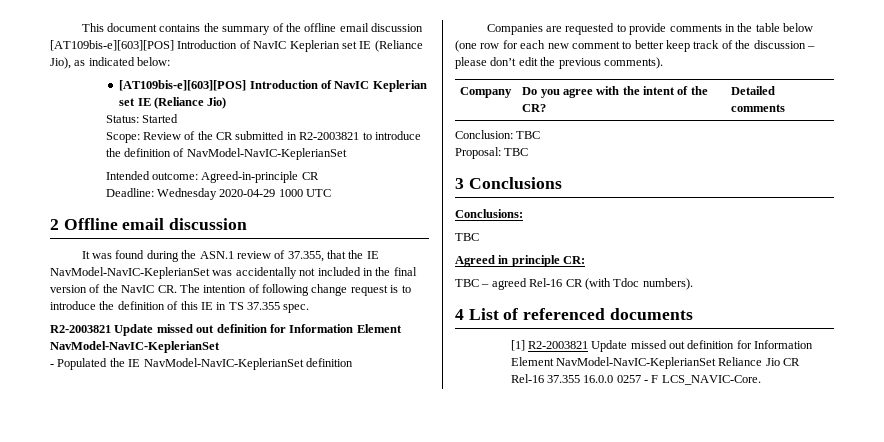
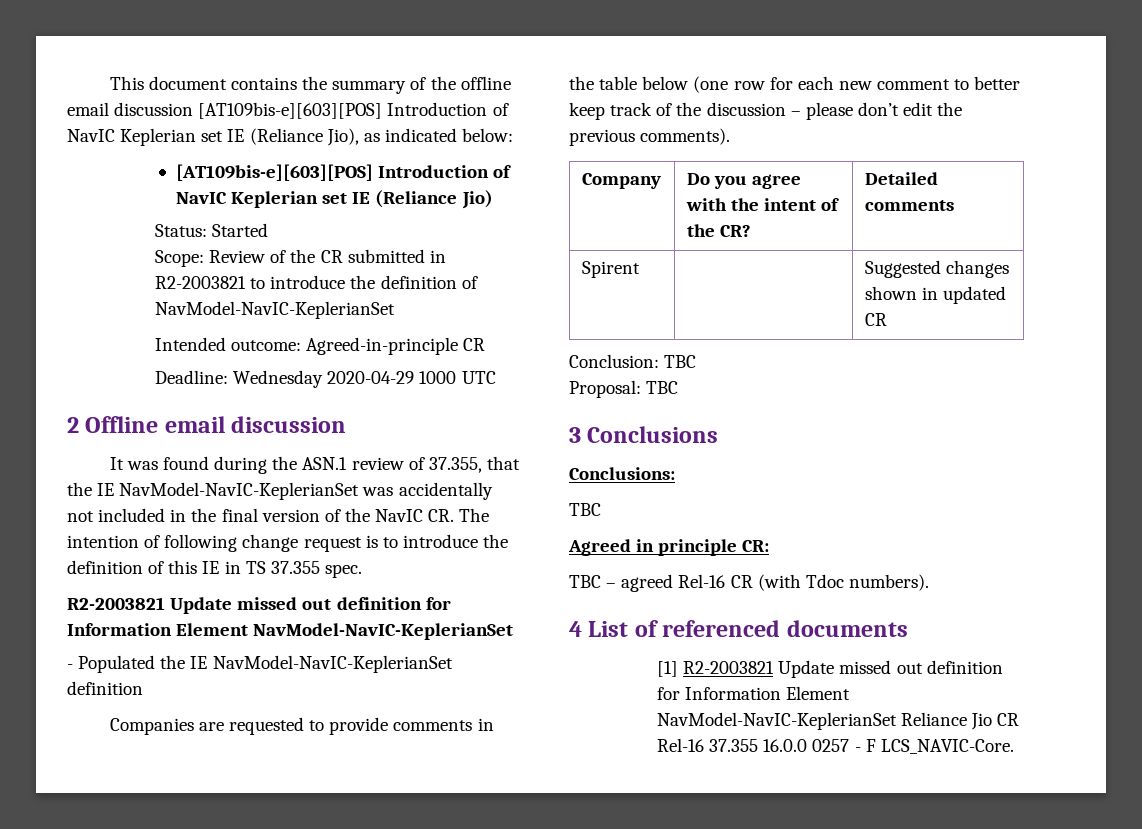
+ Spirent | | Suggested changes shown in updated CR

